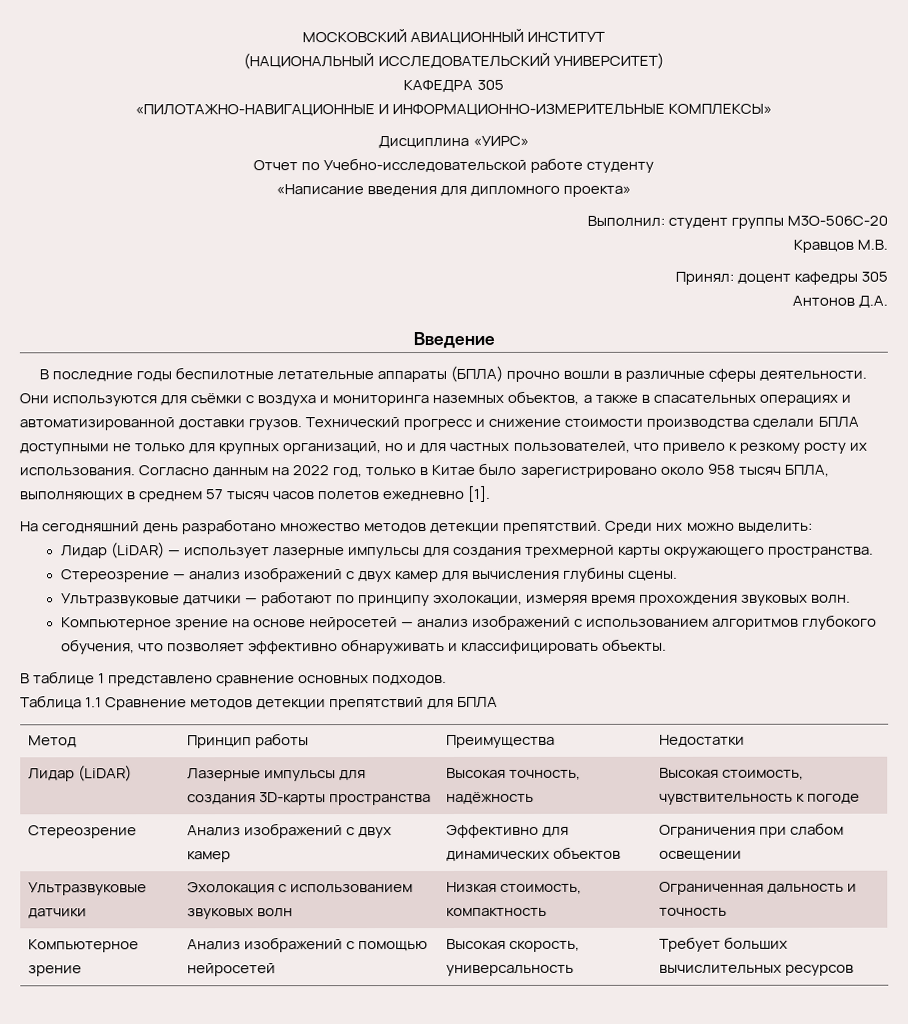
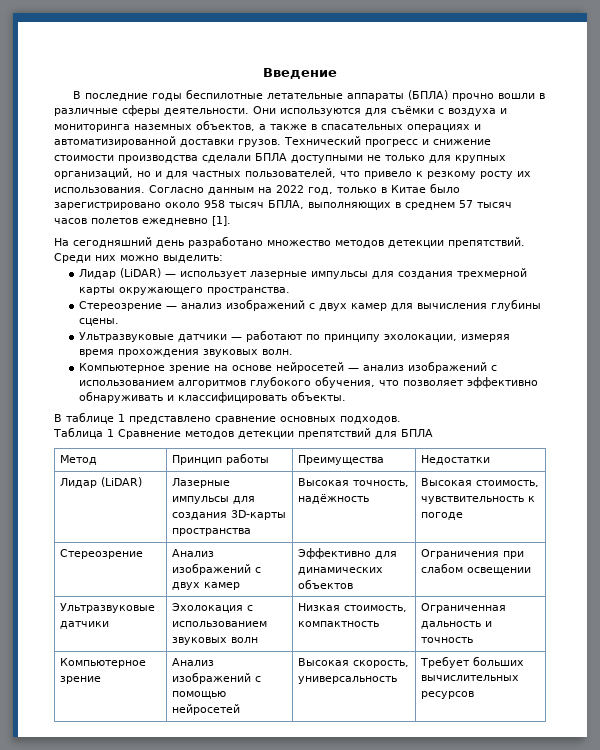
- МОСКОВСКИЙ АВИАЦИОННЫЙ ИНСТИТУТ
- (НАЦИОНАЛЬНЫЙ ИССЛЕДОВАТЕЛЬСКИЙ УНИВЕРСИТЕТ)
- КАФЕДРА 305
- «ПИЛОТАЖНО-НАВИГАЦИОННЫЕ И ИНФОРМАЦИОННО-ИЗМЕРИТЕЛЬНЫЕ КОМПЛЕКСЫ»
- Дисциплина «УИРС»
- Отчет по Учебно-исследовательской работе студенту
- «Написание введения для дипломного проекта»
- Выполнил: студент группы М3О-506С-20
- Кравцов М.В.
- Принял: доцент кафедры 305
- Антонов Д.А.
- Таблица 1.1 Сравнение методов детекции препятствий для БПЛА
+ Таблица 1 Сравнение методов детекции препятствий для БПЛА

